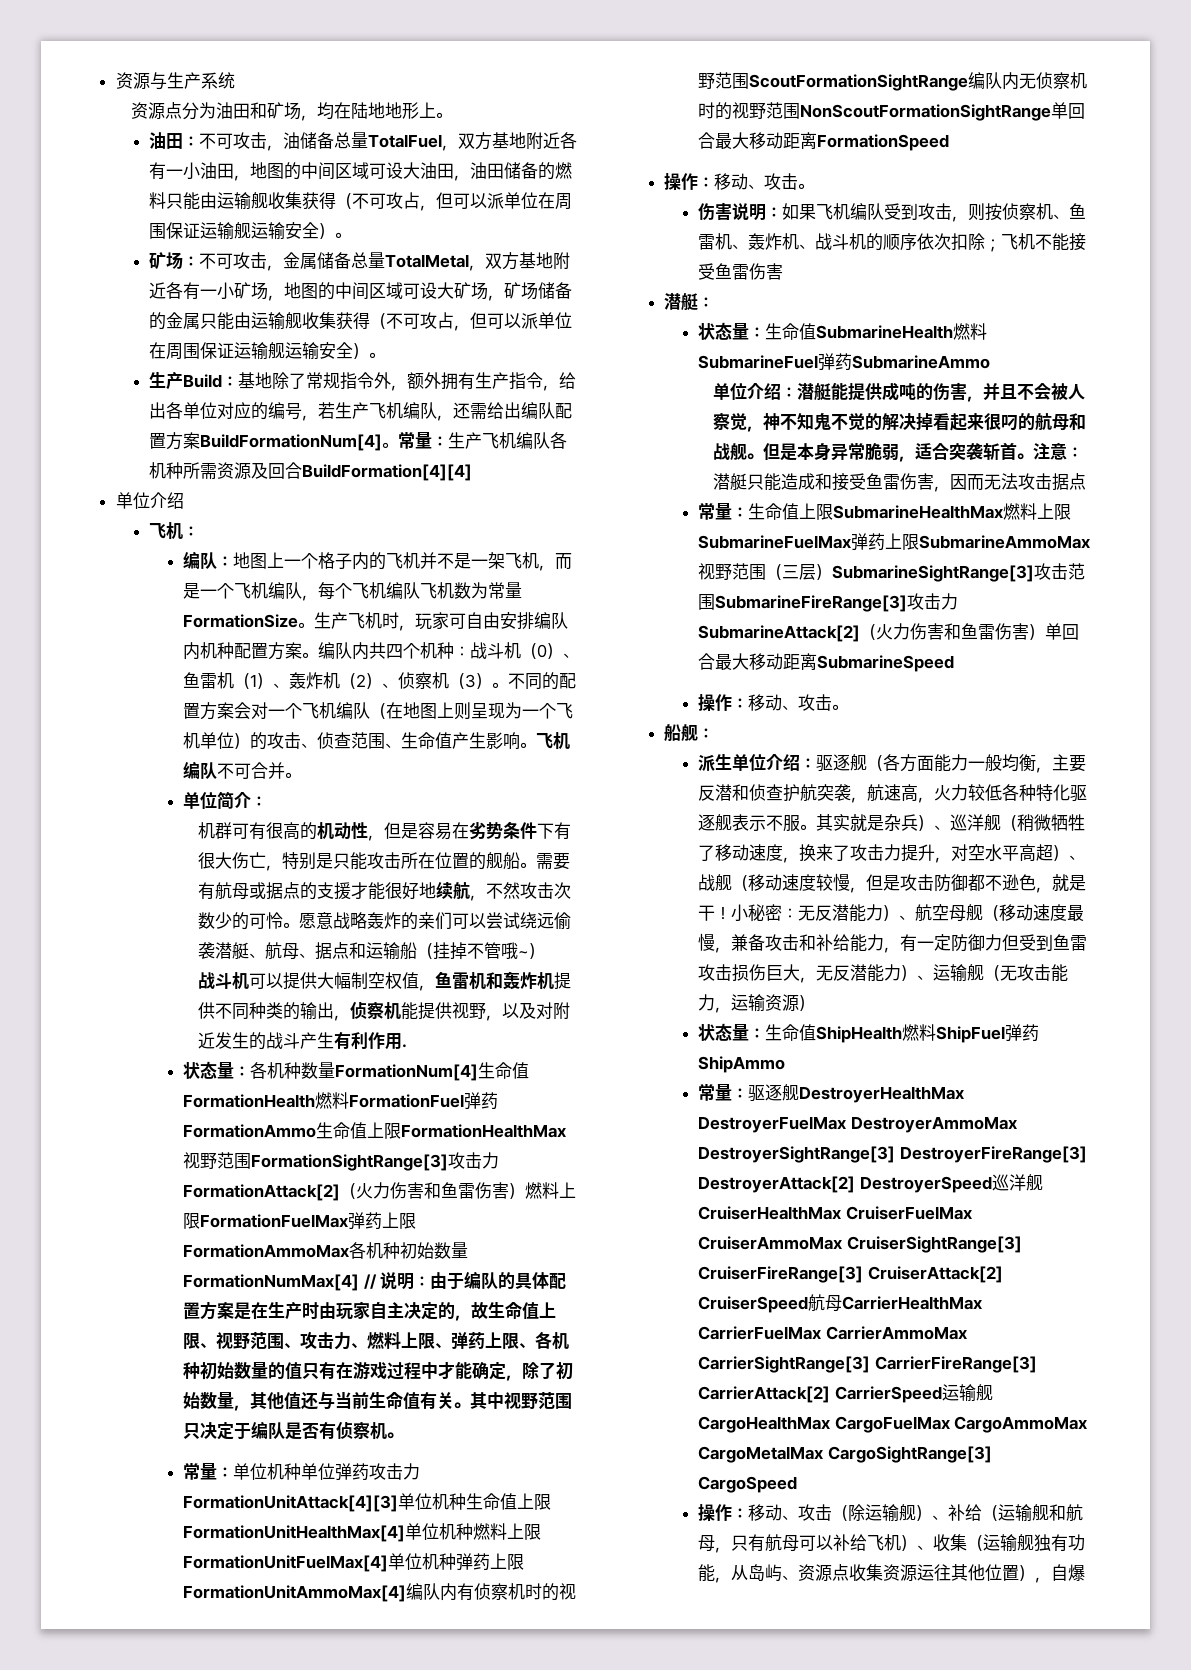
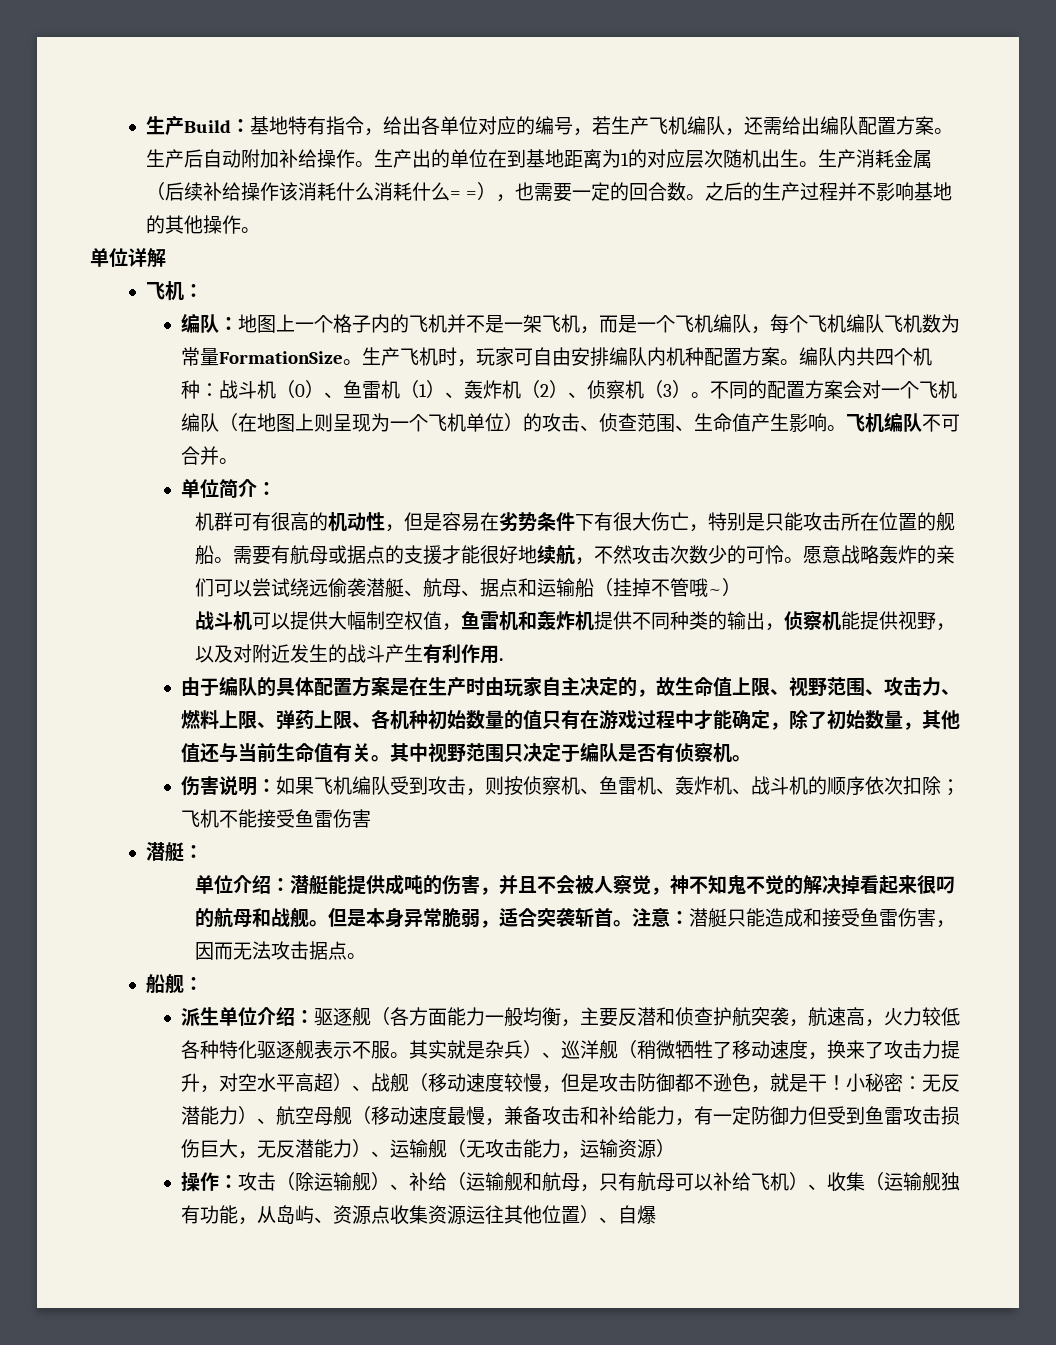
- 资源与生产系统
- 资源点分为油田和矿场，均在陆地地形上。
- 油田：不可攻击，油储备总量TotalFuel，双方基地附近各有一小油田，地图的中间区域可设大油田，油田储备的燃料只能由运输舰收集获得（不可攻占，但可以派单位在周围保证运输舰运输安全）。
- 矿场：不可攻击，金属储备总量TotalMetal，双方基地附近各有一小矿场，地图的中间区域可设大矿场，矿场储备的金属只能由运输舰收集获得（不可攻占，但可以派单位在周围保证运输舰运输安全）。
- 生产Build：基地除了常规指令外，额外拥有生产指令，给出各单位对应的编号，若生产飞机编队，还需给出编队配置方案BuildFormationNum[4]。常量：生产飞机编队各机种所需资源及回合BuildFormation[4][4]
- 单位介绍
+ 生产Build：基地特有指令，给出各单位对应的编号，若生产飞机编队，还需给出编队配置方案。生产后自动附加补给操作。生产出的单位在到基地距离为1的对应层次随机出生。生产消耗金属（后续补给操作该消耗什么消耗什么= =），也需要一定的回合数。之后的生产过程并不影响基地的其他操作。
+ 单位详解
- 状态量：各机种数量FormationNum[4]生命值FormationHealth燃料FormationFuel弹药FormationAmmo生命值上限FormationHealthMax视野范围FormationSightRange[3]攻击力FormationAttack[2]（火力伤害和鱼雷伤害）燃料上限FormationFuelMax弹药上限FormationAmmoMax各机种初始数量FormationNumMax[4] // 说明：由于编队的具体配置方案是在生产时由玩家自主决定的，故生命值上限、视野范围、攻击力、燃料上限、弹药上限、各机种初始数量的值只有在游戏过程中才能确定，除了初始数量，其他值还与当前生命值有关。
+ 由于编队的具体配置方案是在生产时由玩家自主决定的，故生命值上限、视野范围、攻击力、燃料上限、弹药上限、各机种初始数量的值只有在游戏过程中才能确定，除了初始数量，其他值还与当前生命值有关。
- 常量：单位机种单位弹药攻击力FormationUnitAttack[4][3]单位机种生命值上限FormationUnitHealthMax[4]单位机种燃料上限FormationUnitFuelMax[4]单位机种弹药上限FormationUnitAmmoMax[4]编队内有侦察机时的视野范围ScoutFormationSightRange编队内无侦察机时的视野范围NonScoutFormationSightRange单回合最大移动距离FormationSpeed
- 操作：移动、攻击。
- 状态量：生命值SubmarineHealth燃料SubmarineFuel弹药SubmarineAmmo
- 注意：潜艇只能造成和接受鱼雷伤害，因而无法攻击据点
- 常量：生命值上限SubmarineHealthMax燃料上限SubmarineFuelMax弹药上限SubmarineAmmoMax视野范围（三层）SubmarineSightRange[3]攻击范围SubmarineFireRange[3]攻击力SubmarineAttack[2]（火力伤害和鱼雷伤害）单回合最大移动距离SubmarineSpeed
- 操作：移动、攻击。
+ 注意：潜艇只能造成和接受鱼雷伤害，因而无法攻击据点。
- 状态量：生命值ShipHealth燃料ShipFuel弹药ShipAmmo
- 常量：驱逐舰DestroyerHealthMax DestroyerFuelMax DestroyerAmmoMax DestroyerSightRange[3] DestroyerFireRange[3] DestroyerAttack[2] DestroyerSpeed巡洋舰CruiserHealthMax CruiserFuelMax CruiserAmmoMax CruiserSightRange[3] CruiserFireRange[3] CruiserAttack[2] CruiserSpeed航母CarrierHealthMax CarrierFuelMax CarrierAmmoMax CarrierSightRange[3] CarrierFireRange[3] CarrierAttack[2] CarrierSpeed运输舰CargoHealthMax CargoFuelMax CargoAmmoMax CargoMetalMax CargoSightRange[3] CargoSpeed
- 操作：移动、攻击（除运输舰）、补给（运输舰和航母，只有航母可以补给飞机）、收集（运输舰独有功能，从岛屿、资源点收集资源运往其他位置），自爆
+ 操作：攻击（除运输舰）、补给（运输舰和航母，只有航母可以补给飞机）、收集（运输舰独有功能，从岛屿、资源点收集资源运往其他位置）、自爆

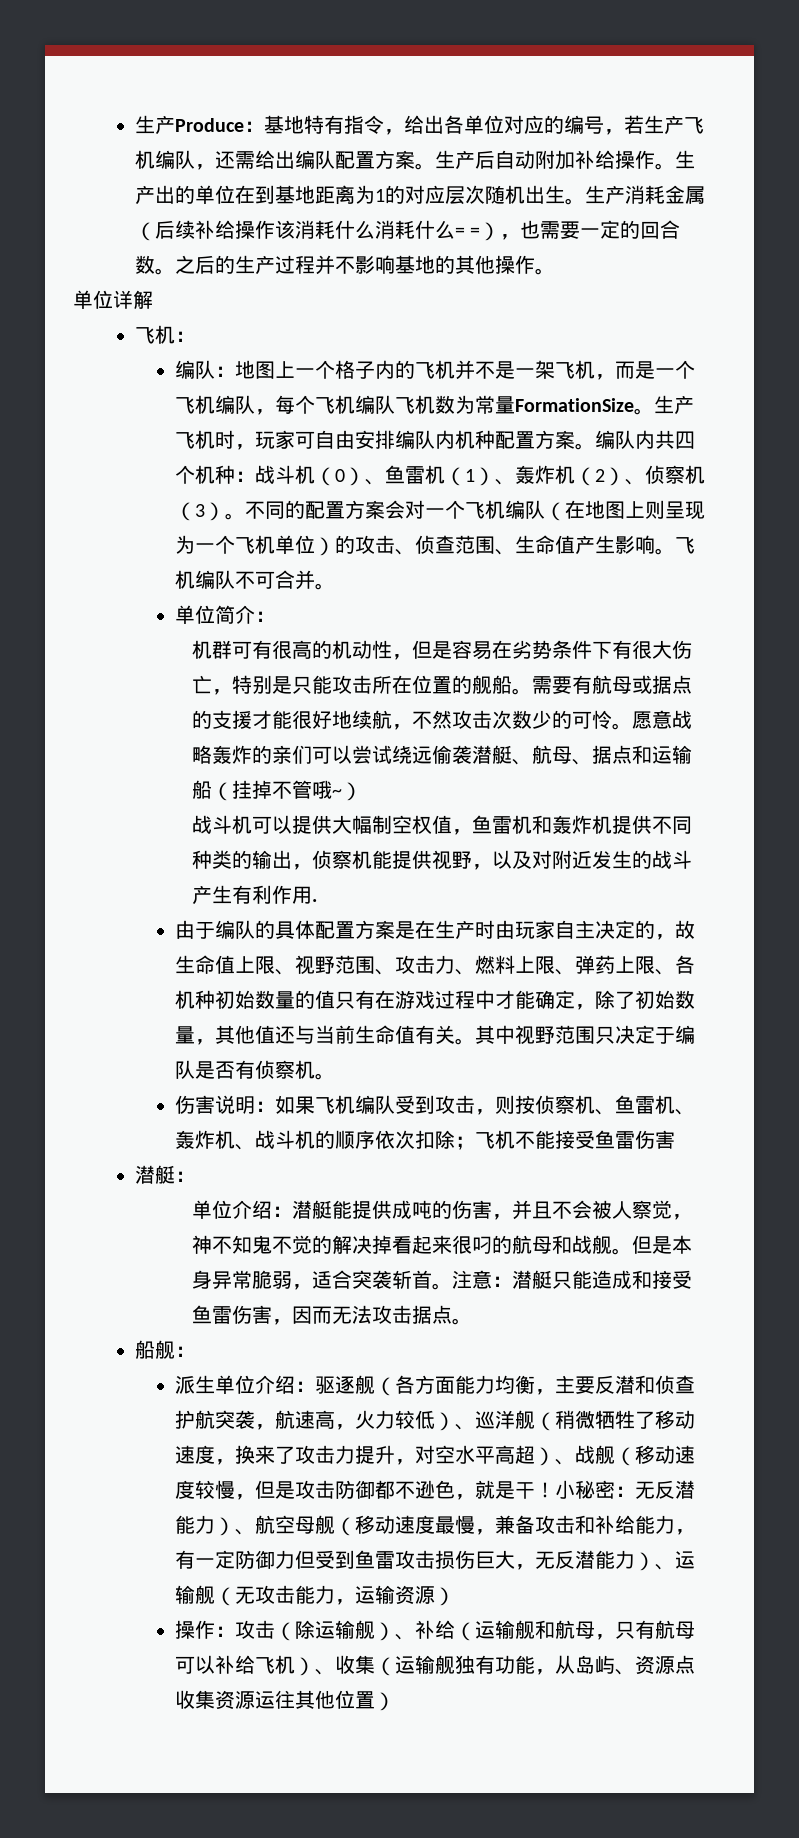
- 生产Build：基地特有指令，给出各单位对应的编号，若生产飞机编队，还需给出编队配置方案。
+ 生产Produce：基地特有指令，给出各单位对应的编号，若生产飞机编队，还需给出编队配置方案。
- 派生单位介绍：驱逐舰（各方面能力一般均衡，主要反潜和侦查护航突袭，航速高，火力较低各种特化驱逐舰表示不服。其实就是杂兵）、巡洋舰（稍微牺牲了移动速度，换来了攻击力提升，对空水平高超）、战舰（移动速度较慢，但是攻击防御都不逊色，就是干！
+ 派生单位介绍：驱逐舰（各方面能力均衡，主要反潜和侦查护航突袭，航速高，火力较低）、巡洋舰（稍微牺牲了移动速度，换来了攻击力提升，对空水平高超）、战舰（移动速度较慢，但是攻击防御都不逊色，就是干！
- 操作：攻击（除运输舰）、补给（运输舰和航母，只有航母可以补给飞机）、收集（运输舰独有功能，从岛屿、资源点收集资源运往其他位置）、自爆
+ 操作：攻击（除运输舰）、补给（运输舰和航母，只有航母可以补给飞机）、收集（运输舰独有功能，从岛屿、资源点收集资源运往其他位置）

